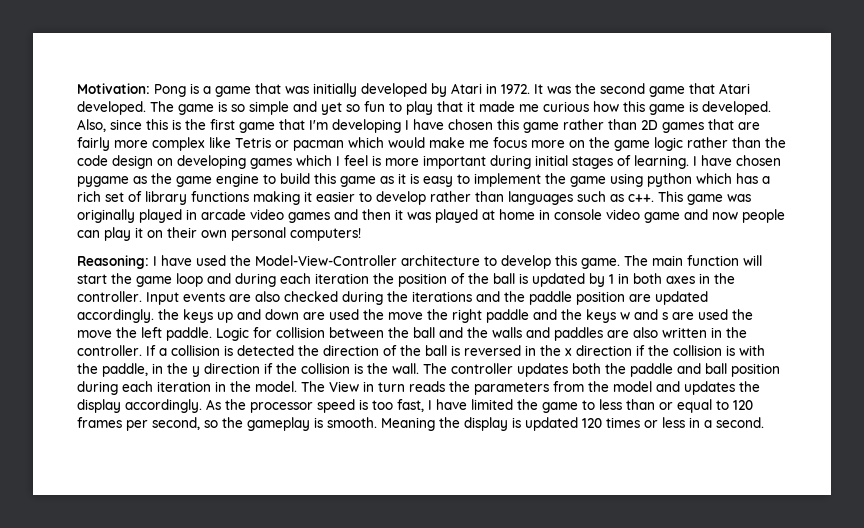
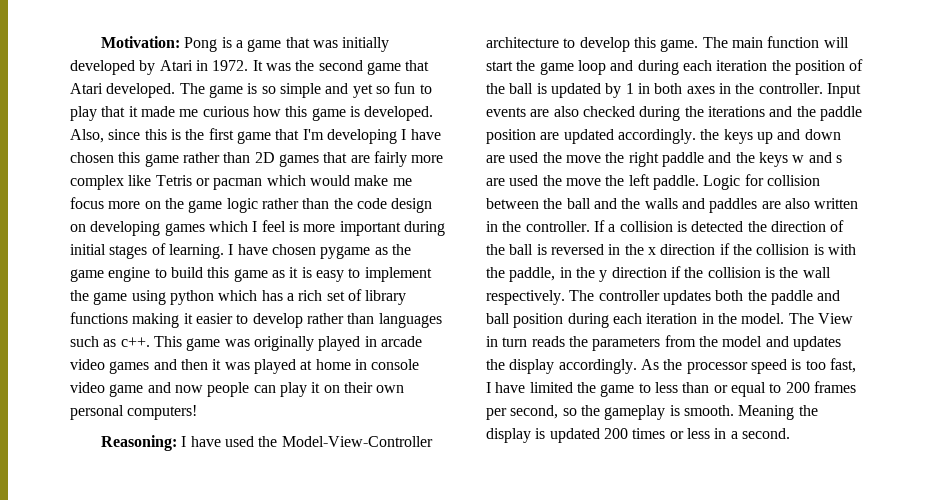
- If a collision is detected the direction of the ball is reversed in the x direction if the collision is with the paddle, in the y direction if the collision is the wall.
+ If a collision is detected the direction of the ball is reversed in the x direction if the collision is with the paddle, in the y direction if the collision is the wall respectively.
- As the processor speed is too fast, I have limited the game to less than or equal to 120 frames per second, so the gameplay is smooth.
+ As the processor speed is too fast, I have limited the game to less than or equal to 200 frames per second, so the gameplay is smooth.
- Meaning the display is updated 120 times or less in a second.
+ Meaning the display is updated 200 times or less in a second.

